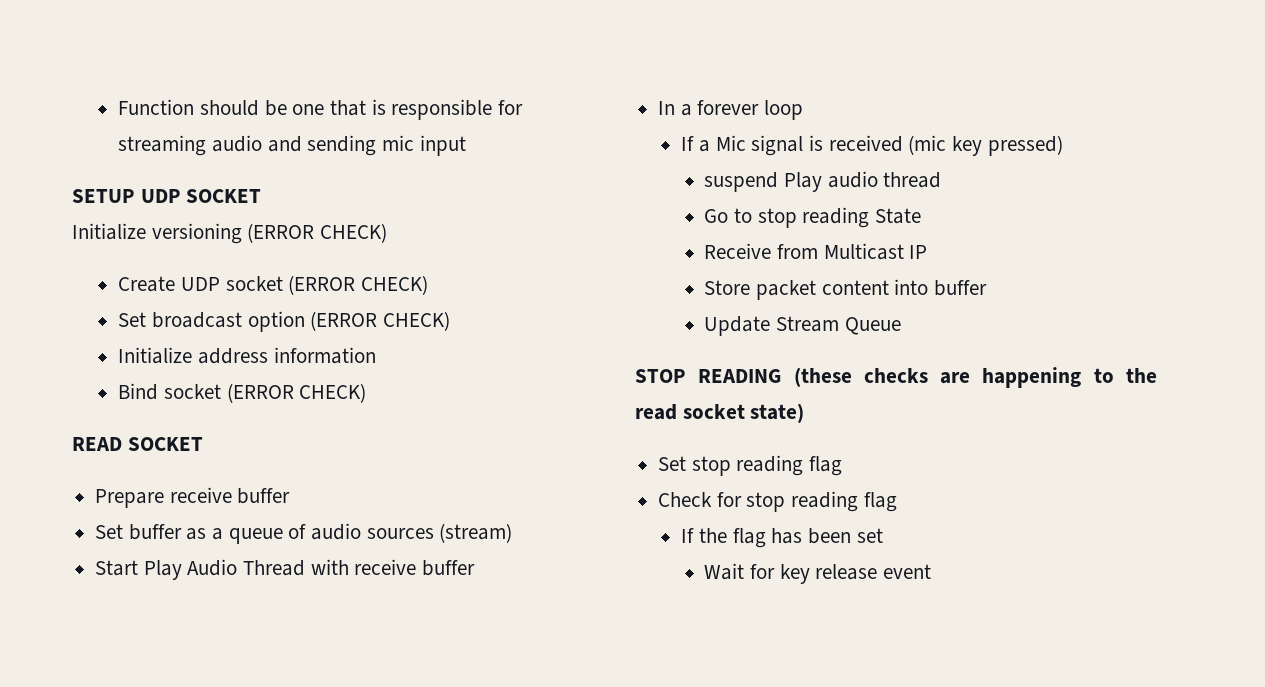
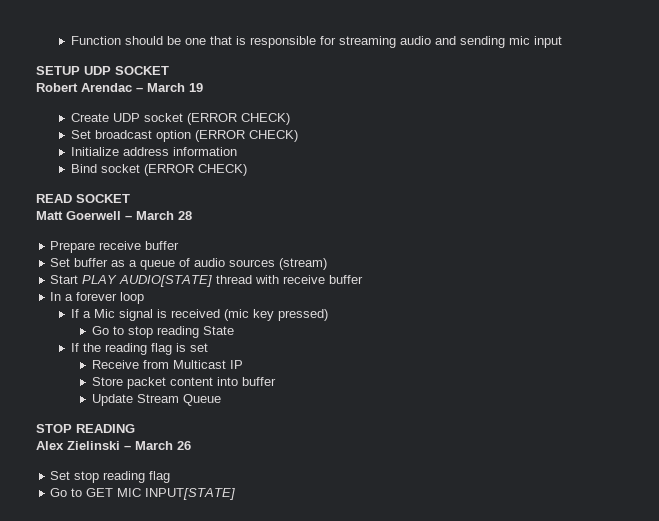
- Initialize versioning (ERROR CHECK)
+ Robert Arendac – March 19
+ Matt Goerwell – March 28
- Start Play Audio Thread with receive buffer
+ Start PLAY AUDIO[STATE] thread with receive buffer
- suspend Play audio thread
+ If the reading flag is set
- STOP READING (these checks are happening to the read socket state)
+ STOP READING
+ Alex Zielinski – March 26
  Set stop reading flag
- Check for stop reading flag
- If the flag has been set
- Wait for key release event
+ Go to GET MIC INPUT[STATE]

